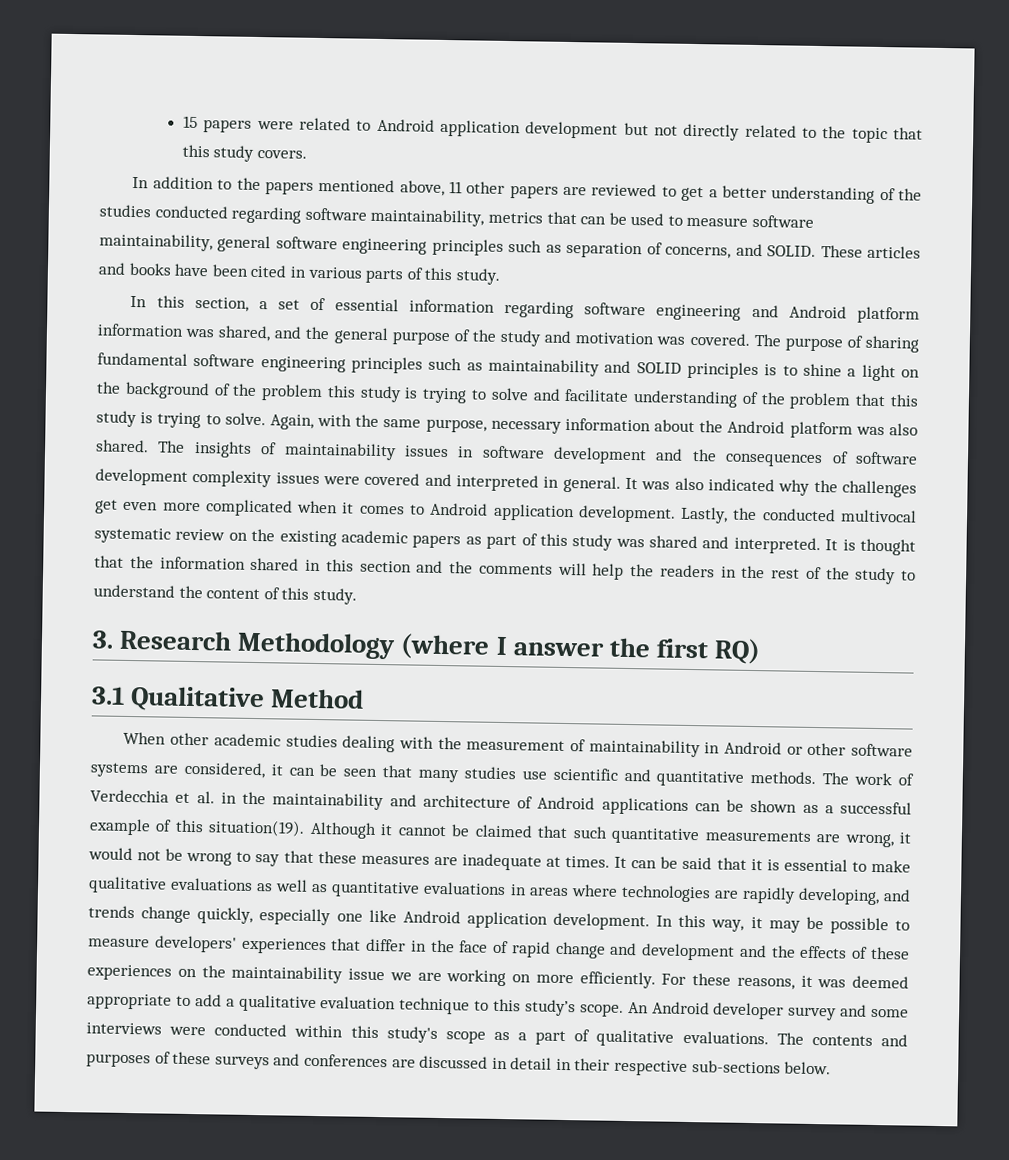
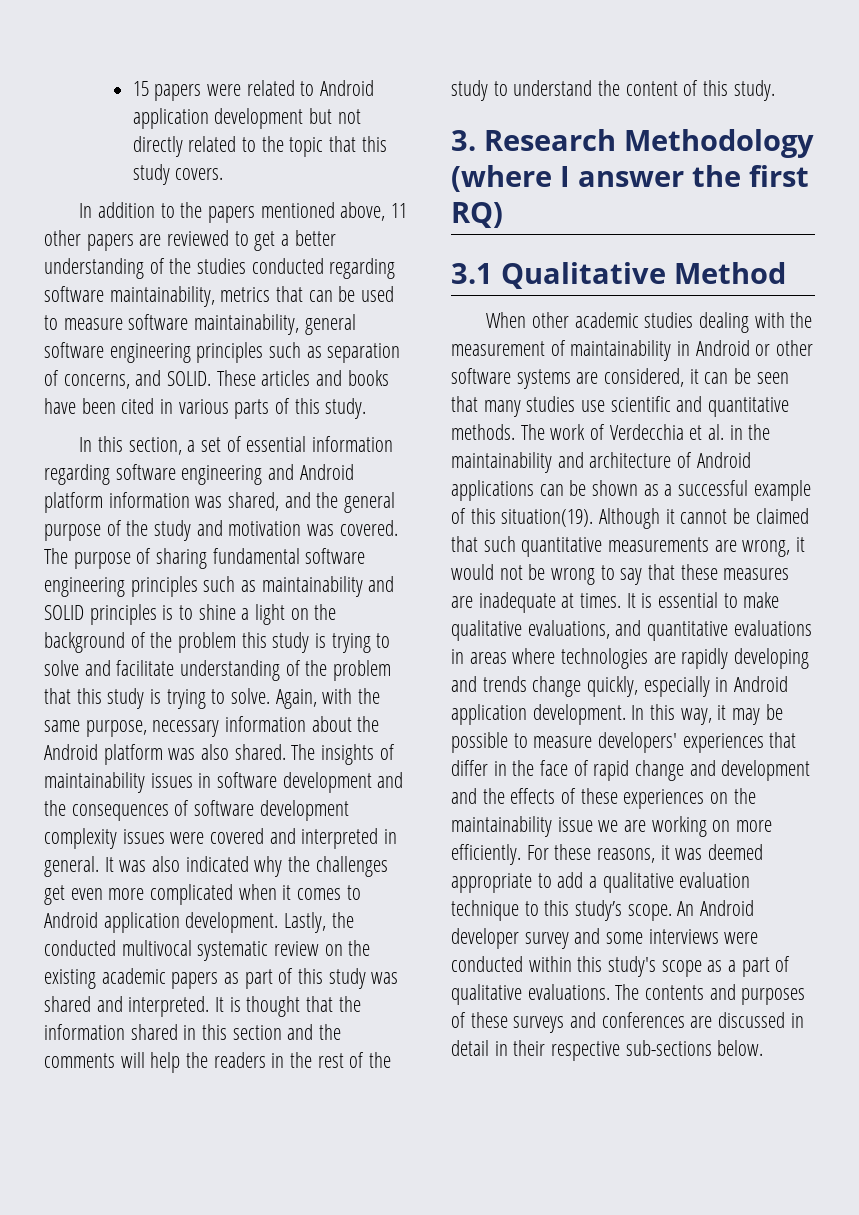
- It can be said that it is essential to make qualitative evaluations as well as quantitative evaluations in areas where technologies are rapidly developing, and trends change quickly, especially one like Android application development.
+ It is essential to make qualitative evaluations, and quantitative evaluations in areas where technologies are rapidly developing and trends change quickly, especially in Android application development.

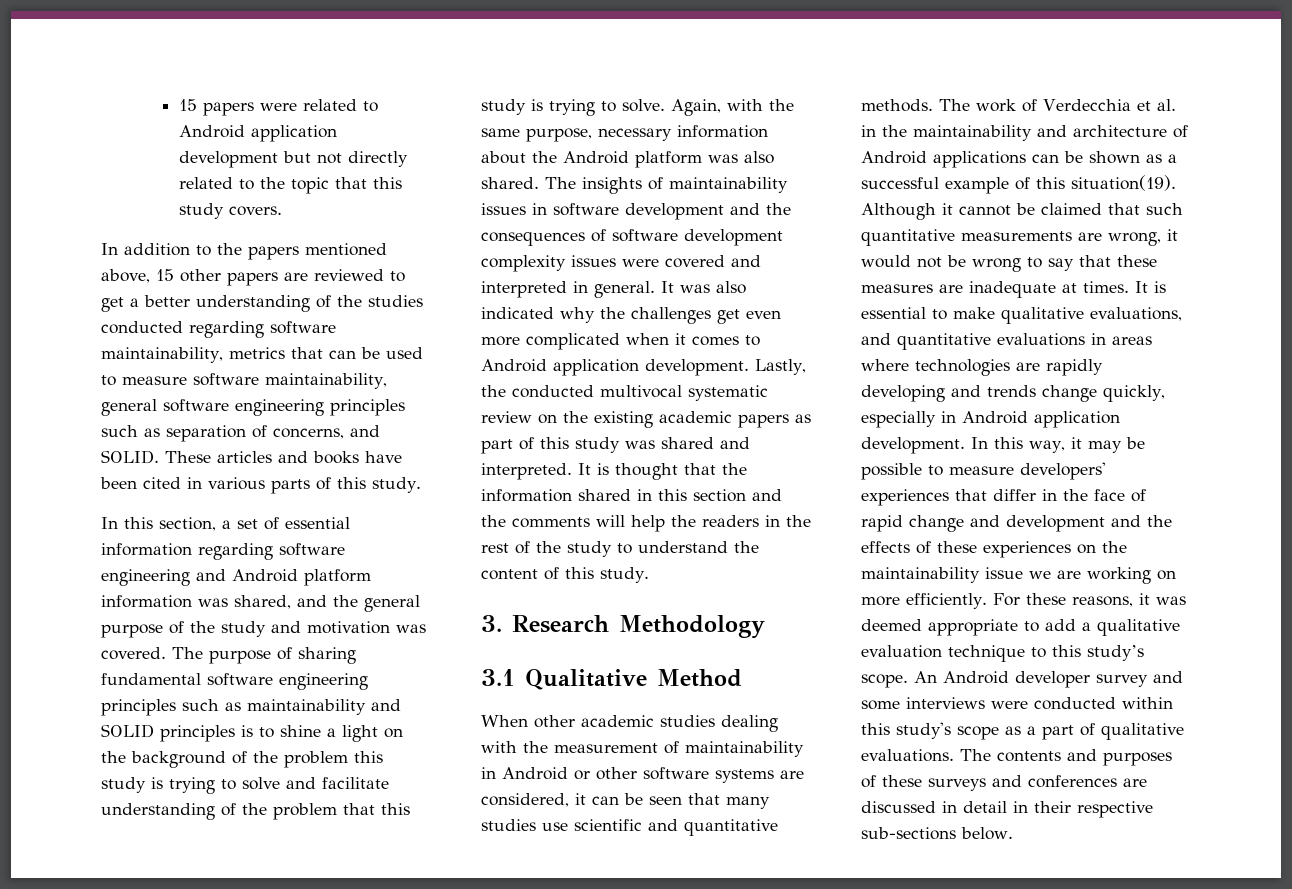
- In addition to the papers mentioned above, 11 other papers are reviewed to get a better understanding of the studies conducted regarding software maintainability, metrics that can be used to measure software maintainability, general software engineering principles such as separation of concerns, and SOLID.
+ In addition to the papers mentioned above, 15 other papers are reviewed to get a better understanding of the studies conducted regarding software maintainability, metrics that can be used to measure software maintainability, general software engineering principles such as separation of concerns, and SOLID.
- 3. Research Methodology (where I answer the first RQ)
+ 3. Research Methodology

